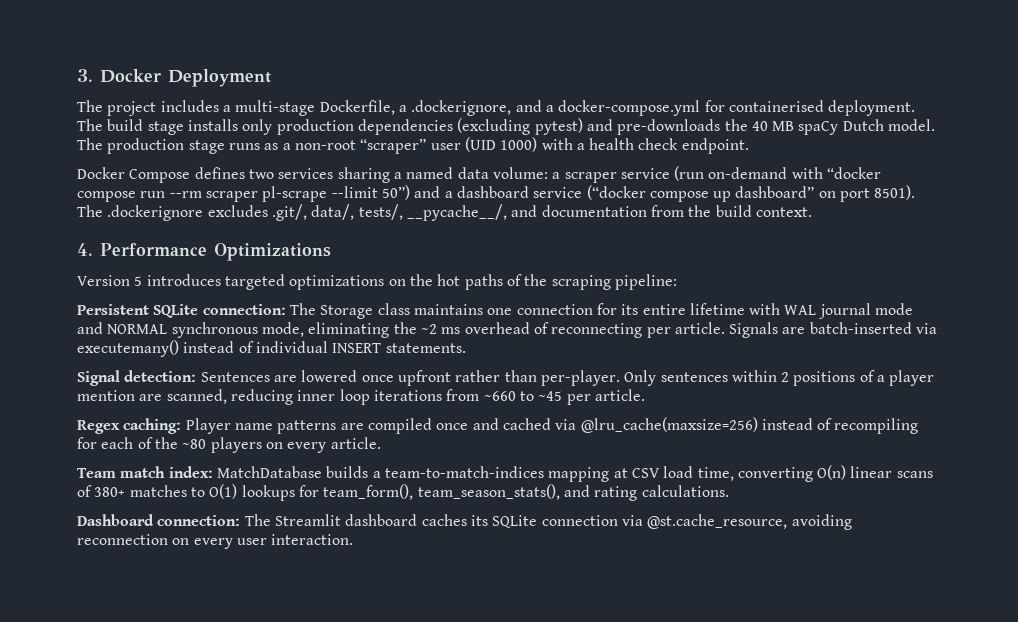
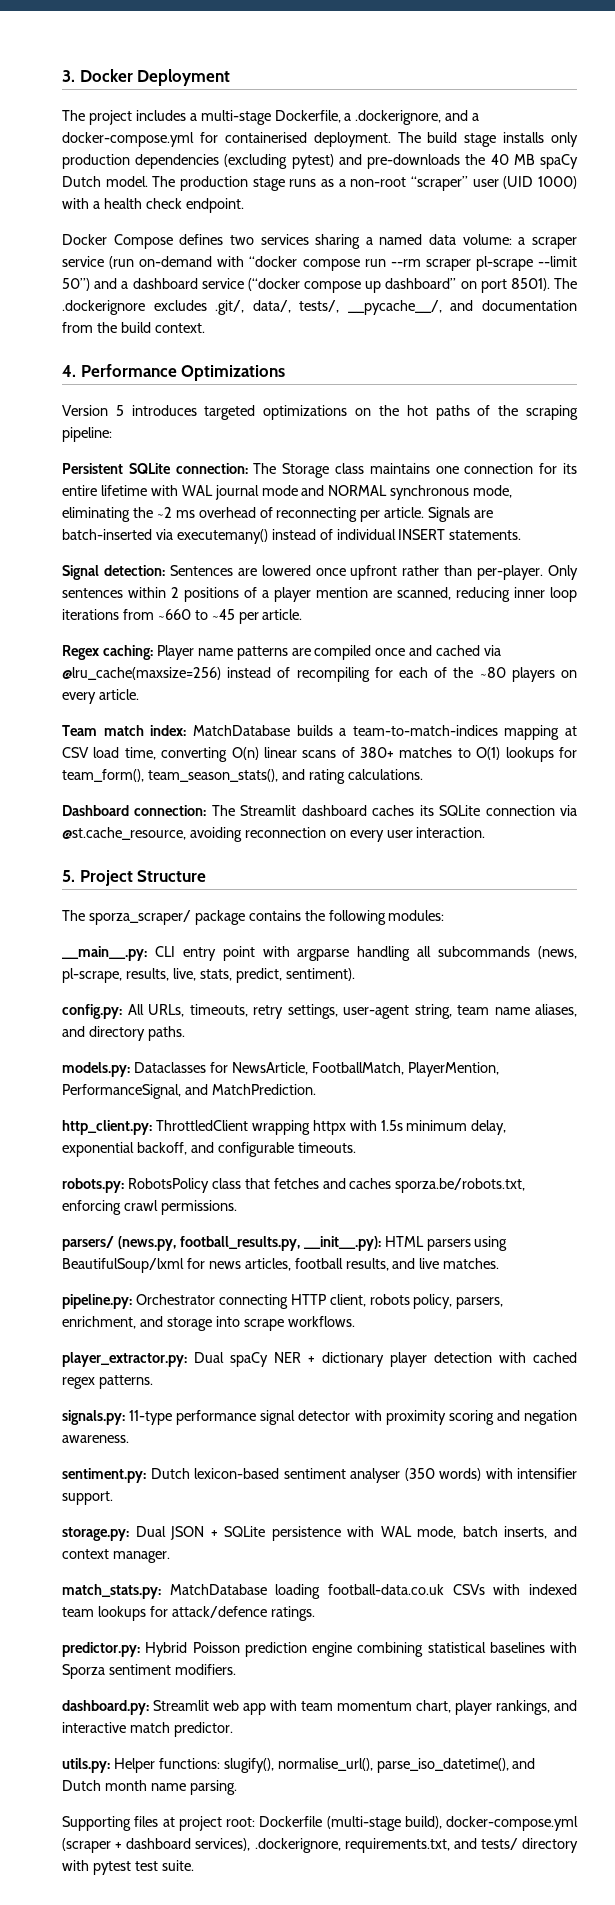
+ 5. Project Structure
+ The sporza_scraper/ package contains the following modules:
+ __main__.py: CLI entry point with argparse handling all subcommands (news, pl-scrape, results, live, stats, predict, sentiment).
+ config.py: All URLs, timeouts, retry settings, user-agent string, team name aliases, and directory paths.
+ models.py: Dataclasses for NewsArticle, FootballMatch, PlayerMention, PerformanceSignal, and MatchPrediction.
+ http_client.py: ThrottledClient wrapping httpx with 1.5s minimum delay, exponential backoff, and configurable timeouts.
+ robots.py: RobotsPolicy class that fetches and caches sporza.be/robots.txt, enforcing crawl permissions.
+ parsers/ (news.py, football_results.py, __init__.py): HTML parsers using BeautifulSoup/lxml for news articles, football results, and live matches.
+ pipeline.py: Orchestrator connecting HTTP client, robots policy, parsers, enrichment, and storage into scrape workflows.
+ player_extractor.py: Dual spaCy NER + dictionary player detection with cached regex patterns.
+ signals.py: 11-type performance signal detector with proximity scoring and negation awareness.
+ sentiment.py: Dutch lexicon-based sentiment analyser (350 words) with intensifier support.
+ storage.py: Dual JSON + SQLite persistence with WAL mode, batch inserts, and context manager.
+ match_stats.py: MatchDatabase loading football-data.co.uk CSVs with indexed team lookups for attack/defence ratings.
+ predictor.py: Hybrid Poisson prediction engine combining statistical baselines with Sporza sentiment modifiers.
+ dashboard.py: Streamlit web app with team momentum chart, player rankings, and interactive match predictor.
+ utils.py: Helper functions: slugify(), normalise_url(), parse_iso_datetime(), and Dutch month name parsing.
+ Supporting files at project root: Dockerfile (multi-stage build), docker-compose.yml (scraper + dashboard services), .dockerignore, requirements.txt, and tests/ directory with pytest test suite.

